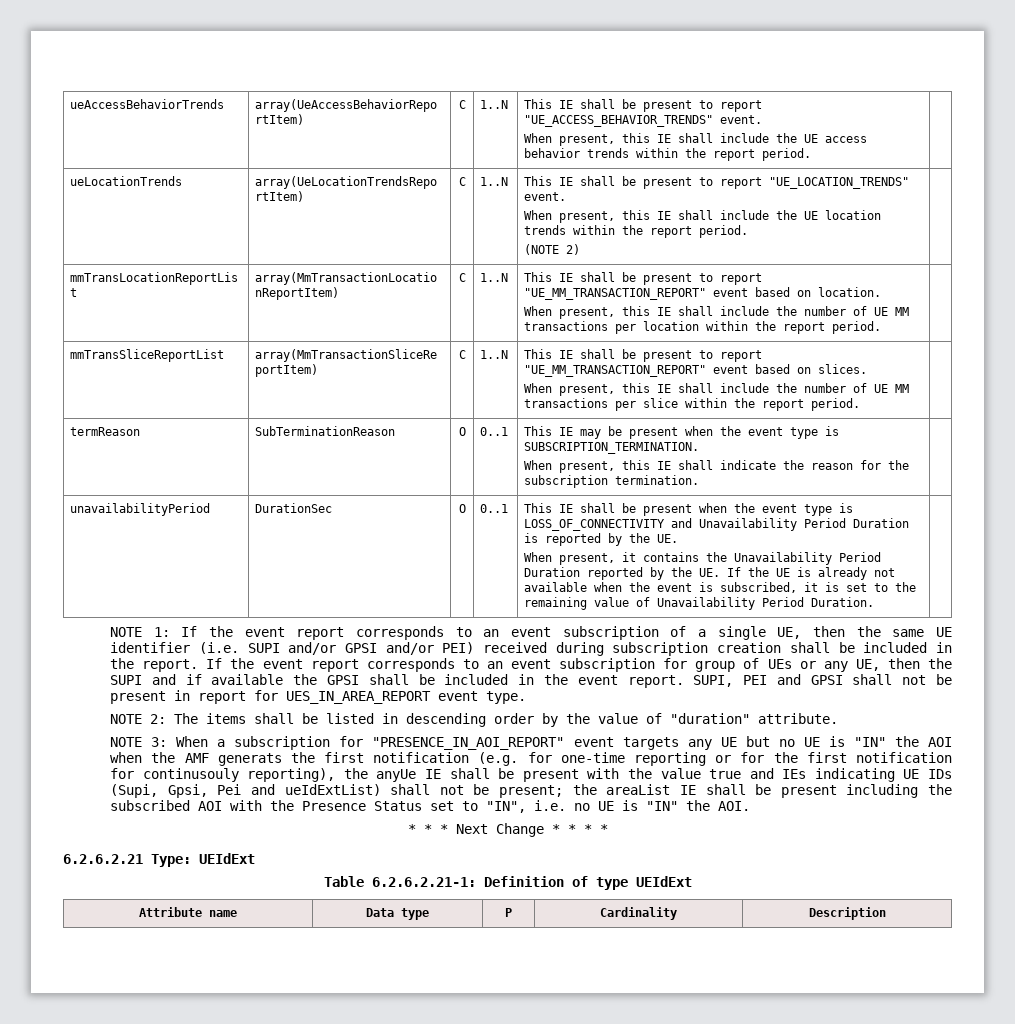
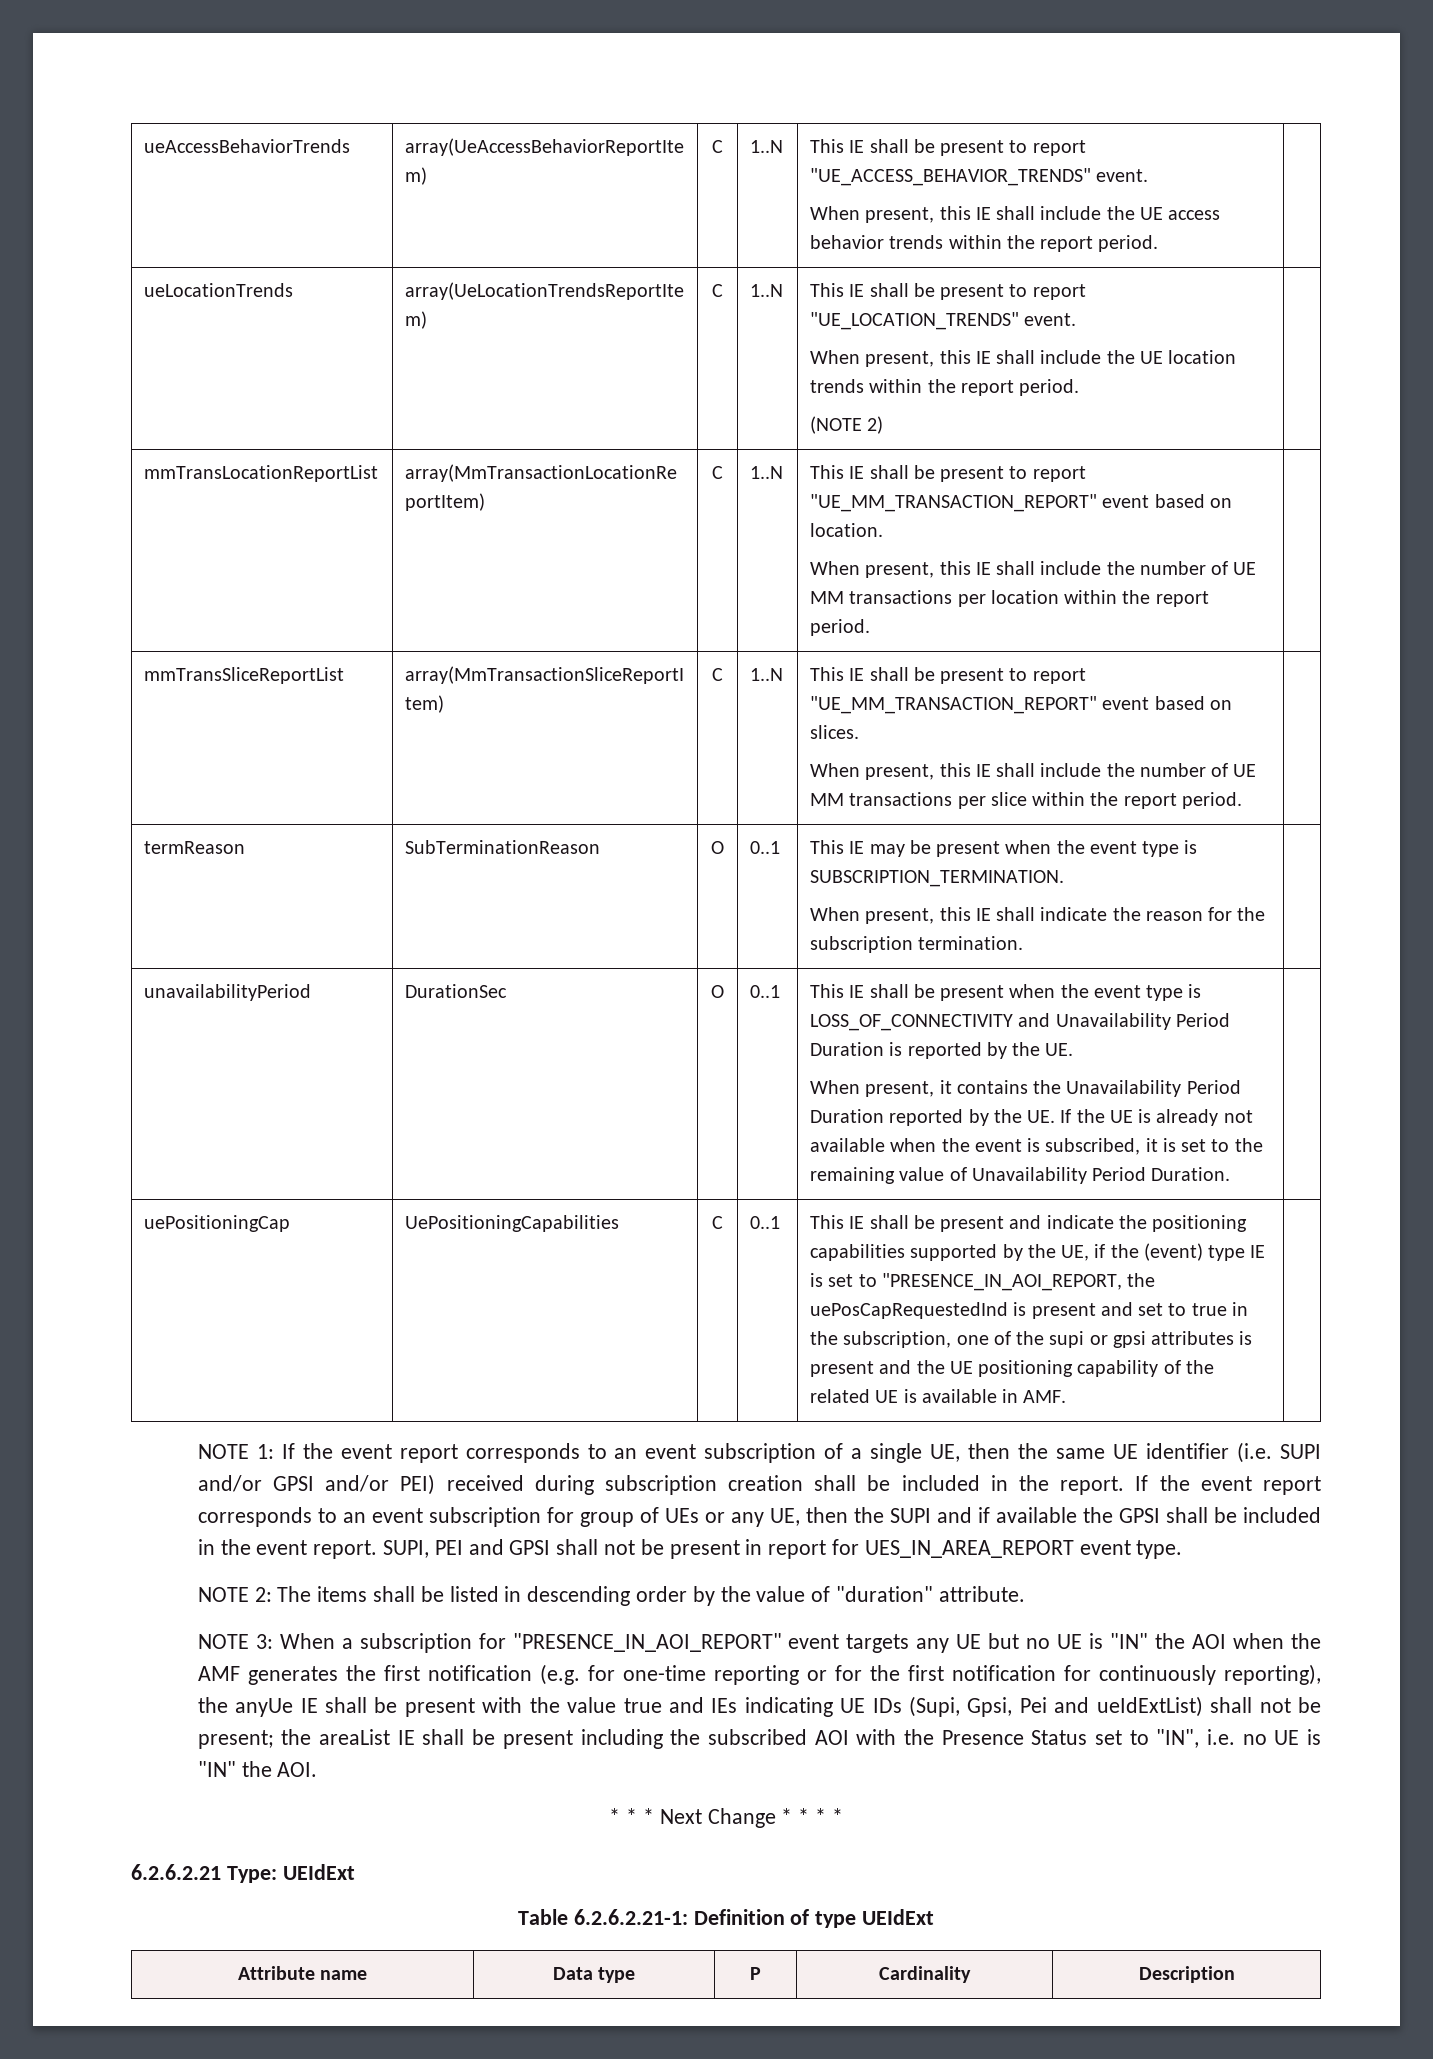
+ uePositioningCap | UePositioningCapabilities | C | 0..1 | This IE shall be present and indicate the positioning capabilities supported by the UE, if the (event) type IE is set to "PRESENCE_IN_AOI_REPORT, the uePosCapRequestedInd is present and set to true in the subscription, one of the supi or gpsi attributes is present and the UE positioning capability of the related UE is available in AMF.
- When a subscription for "PRESENCE_IN_AOI_REPORT" event targets any UE but no UE is "IN" the AOI when the AMF generats the first notification (e.g. for one-time reporting or for the first notification for continusouly reporting), the anyUe IE shall be present with the value true and IEs indicating UE IDs (Supi, Gpsi, Pei and ueIdExtList) shall not be present;
+ When a subscription for "PRESENCE_IN_AOI_REPORT" event targets any UE but no UE is "IN" the AOI when the AMF generates the first notification (e.g. for one-time reporting or for the first notification for continuously reporting), the anyUe IE shall be present with the value true and IEs indicating UE IDs (Supi, Gpsi, Pei and ueIdExtList) shall not be present;

